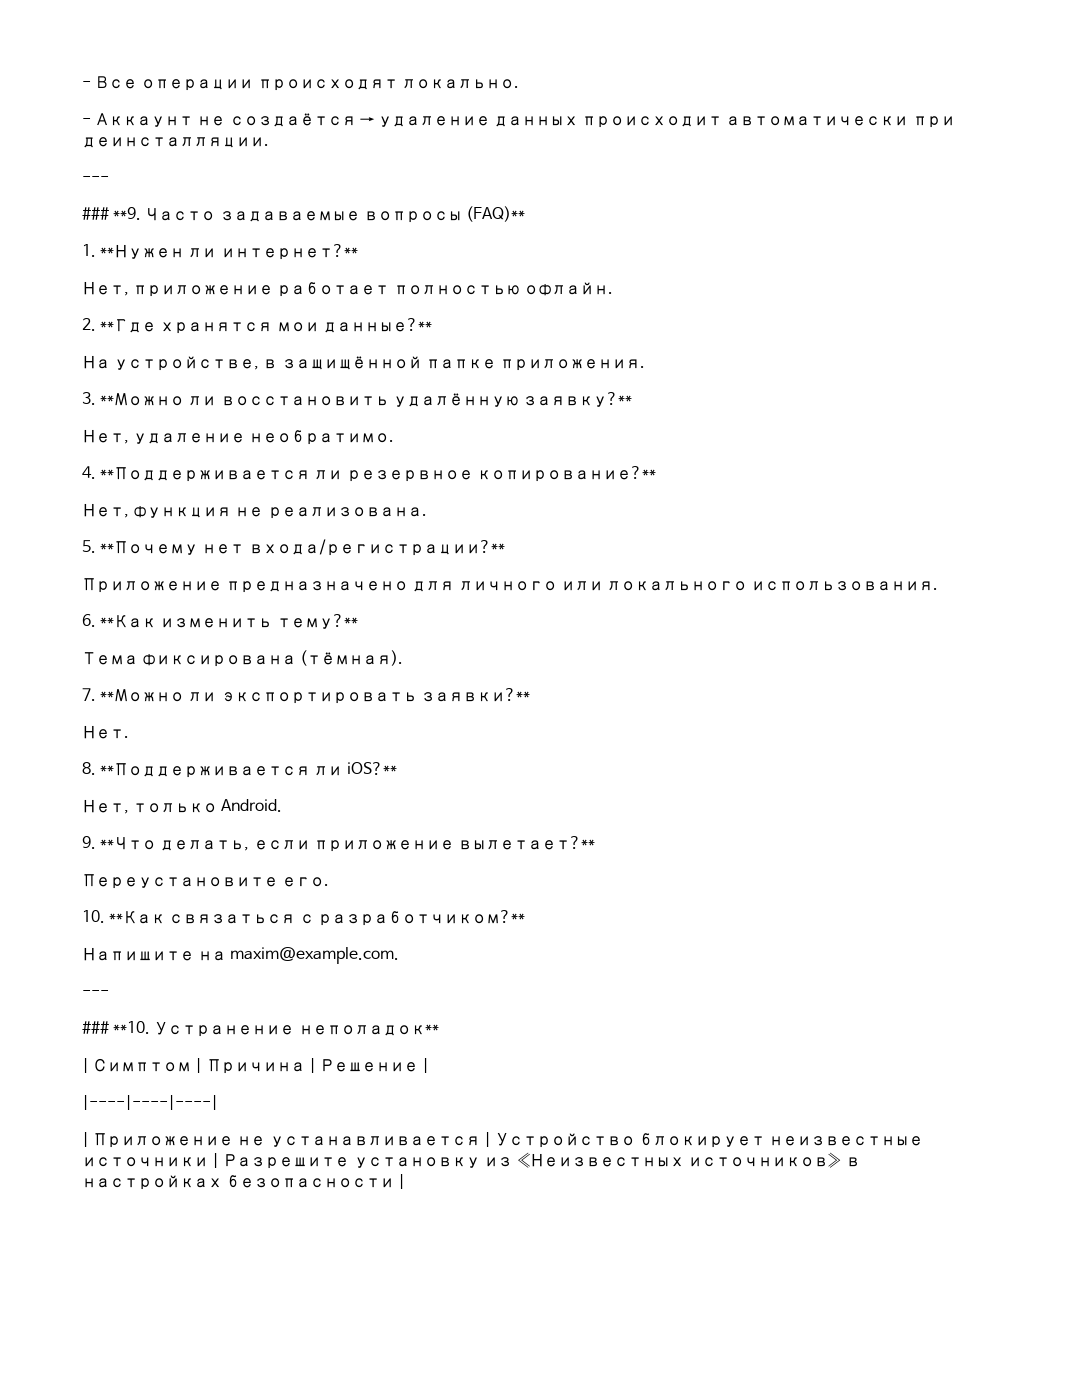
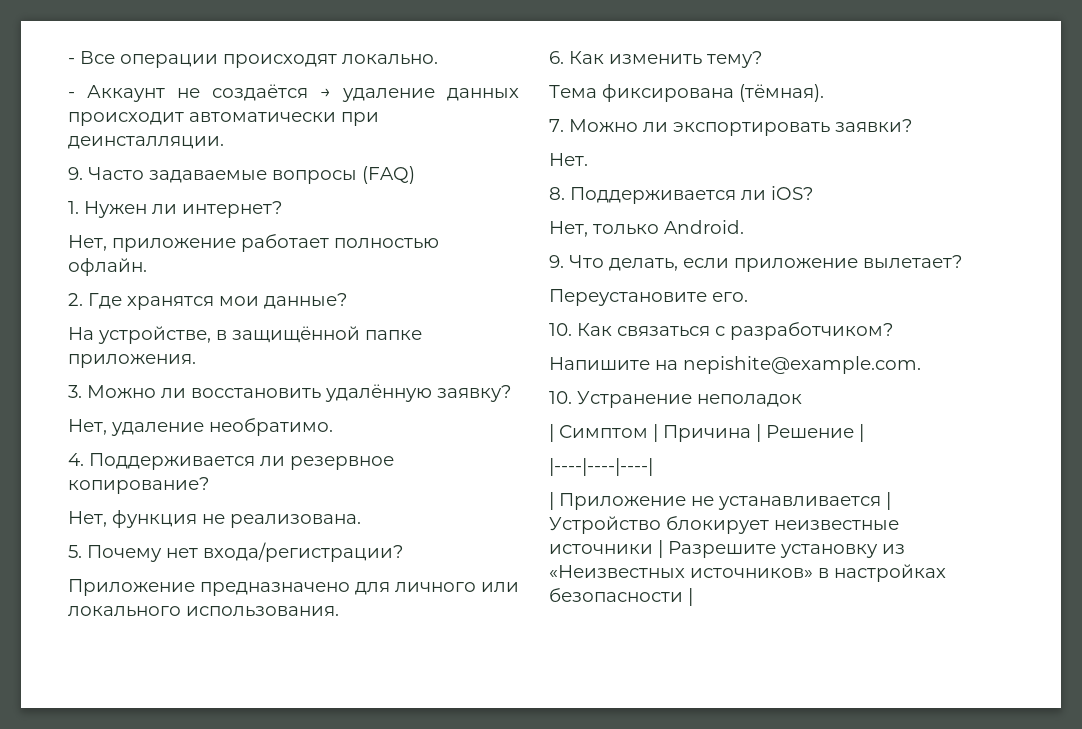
  - Аккаунт не создаётся → удаление данных происходит автоматически при деинсталляции.
- ---
- ### **9. Часто задаваемые вопросы (FAQ)**
+ 9. Часто задаваемые вопросы (FAQ)
- 1. **Нужен ли интернет?**
+ 1. Нужен ли интернет?
- 2. **Где хранятся мои данные?**
+ 2. Где хранятся мои данные?
- 3. **Можно ли восстановить удалённую заявку?**
+ 3. Можно ли восстановить удалённую заявку?
- 4. **Поддерживается ли резервное копирование?**
+ 4. Поддерживается ли резервное копирование?
- 5. **Почему нет входа/регистрации?**
+ 5. Почему нет входа/регистрации?
- 6. **Как изменить тему?**
+ 6. Как изменить тему?
- 7. **Можно ли экспортировать заявки?**
+ 7. Можно ли экспортировать заявки?
- 8. **Поддерживается ли iOS?**
+ 8. Поддерживается ли iOS?
- 9. **Что делать, если приложение вылетает?**
+ 9. Что делать, если приложение вылетает?
- 10. **Как связаться с разработчиком?**
+ 10. Как связаться с разработчиком?
- Напишите на maxim@example.com.
- ---
- ### **10. Устранение неполадок**
+ Напишите на nepishite@example.com.
+ 10. Устранение неполадок

